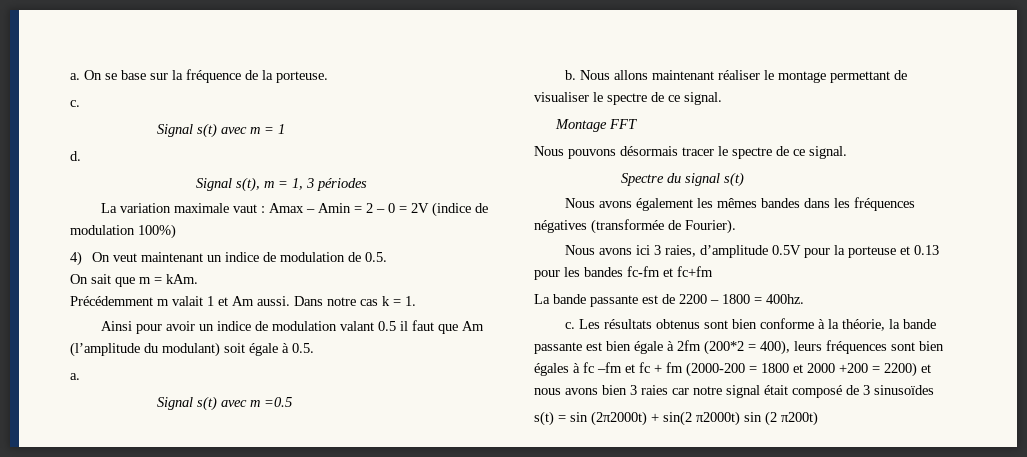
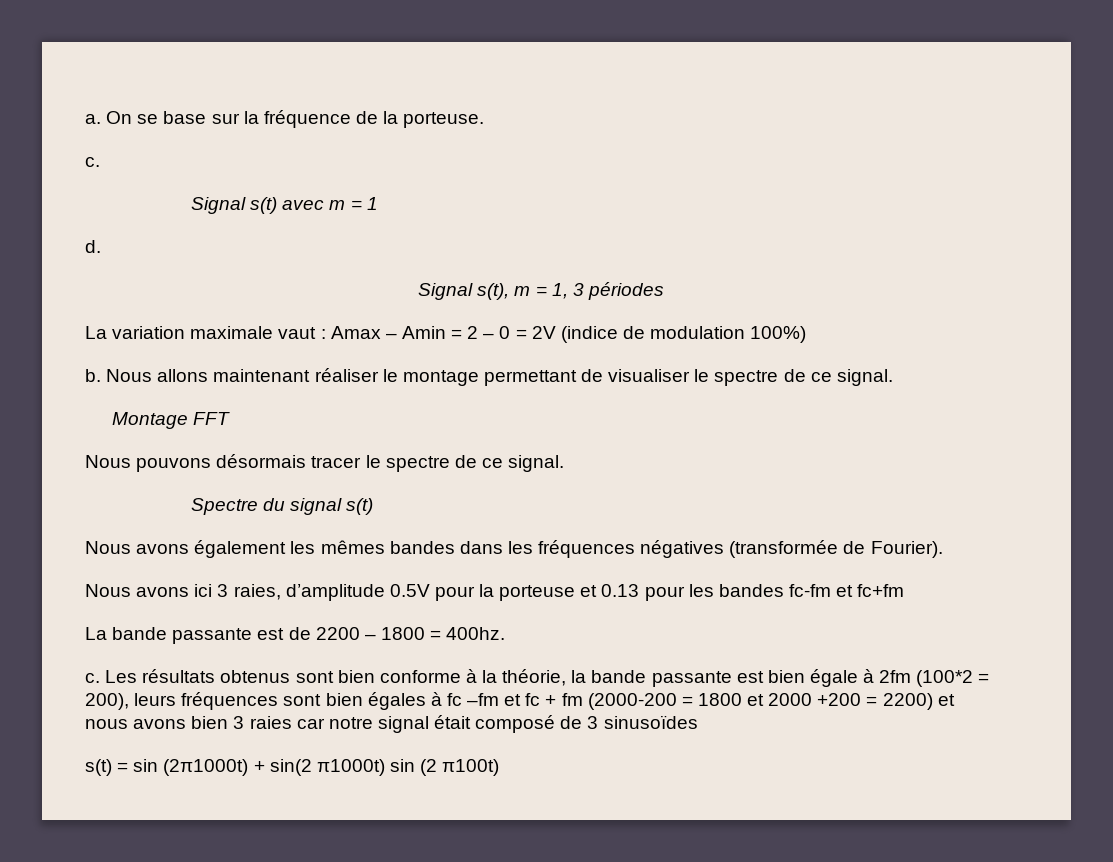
- 4) On veut maintenant un indice de modulation de 0.5.
- On sait que m = kAm.
- Précédemment m valait 1 et Am aussi. Dans notre cas k = 1.
- Ainsi pour avoir un indice de modulation valant 0.5 il faut que Am (l’amplitude du modulant) soit égale à 0.5.
- a.
- Signal s(t) avec m =0.5
- Les résultats obtenus sont bien conforme à la théorie, la bande passante est bien égale à 2fm (200*2 = 400), leurs fréquences sont bien égales à fc –fm et fc + fm (2000-200 = 1800 et 2000 +200 = 2200) et nous avons bien 3 raies car notre signal était composé de 3 sinusoïdes
+ Les résultats obtenus sont bien conforme à la théorie, la bande passante est bien égale à 2fm (100*2 = 200), leurs fréquences sont bien égales à fc –fm et fc + fm (2000-200 = 1800 et 2000 +200 = 2200) et nous avons bien 3 raies car notre signal était composé de 3 sinusoïdes
- s(t) = sin (2π2000t) + sin(2 π2000t) sin (2 π200t)
+ s(t) = sin (2π1000t) + sin(2 π1000t) sin (2 π100t)

